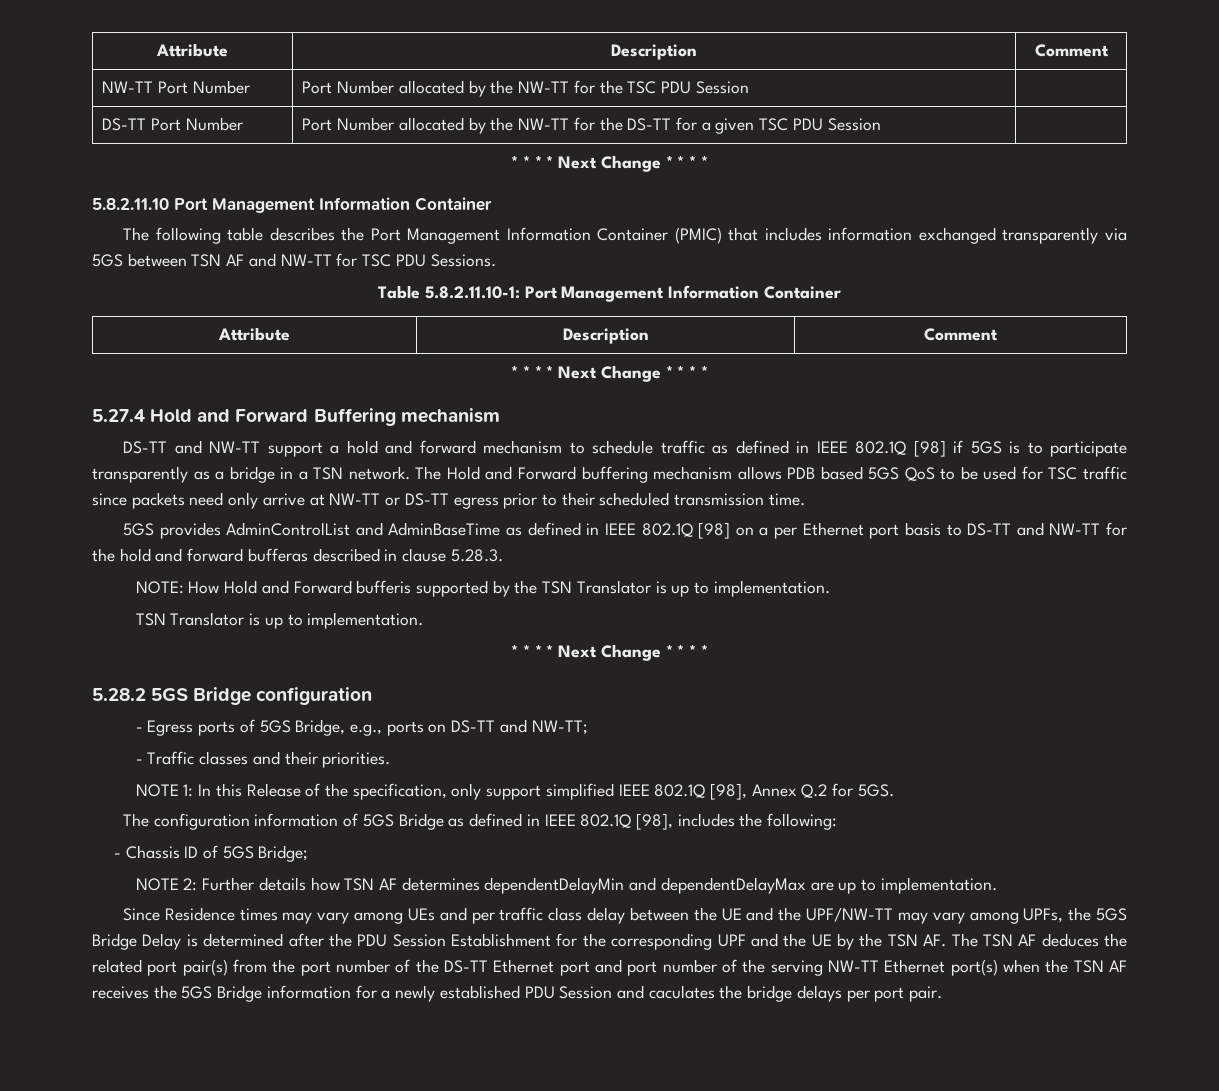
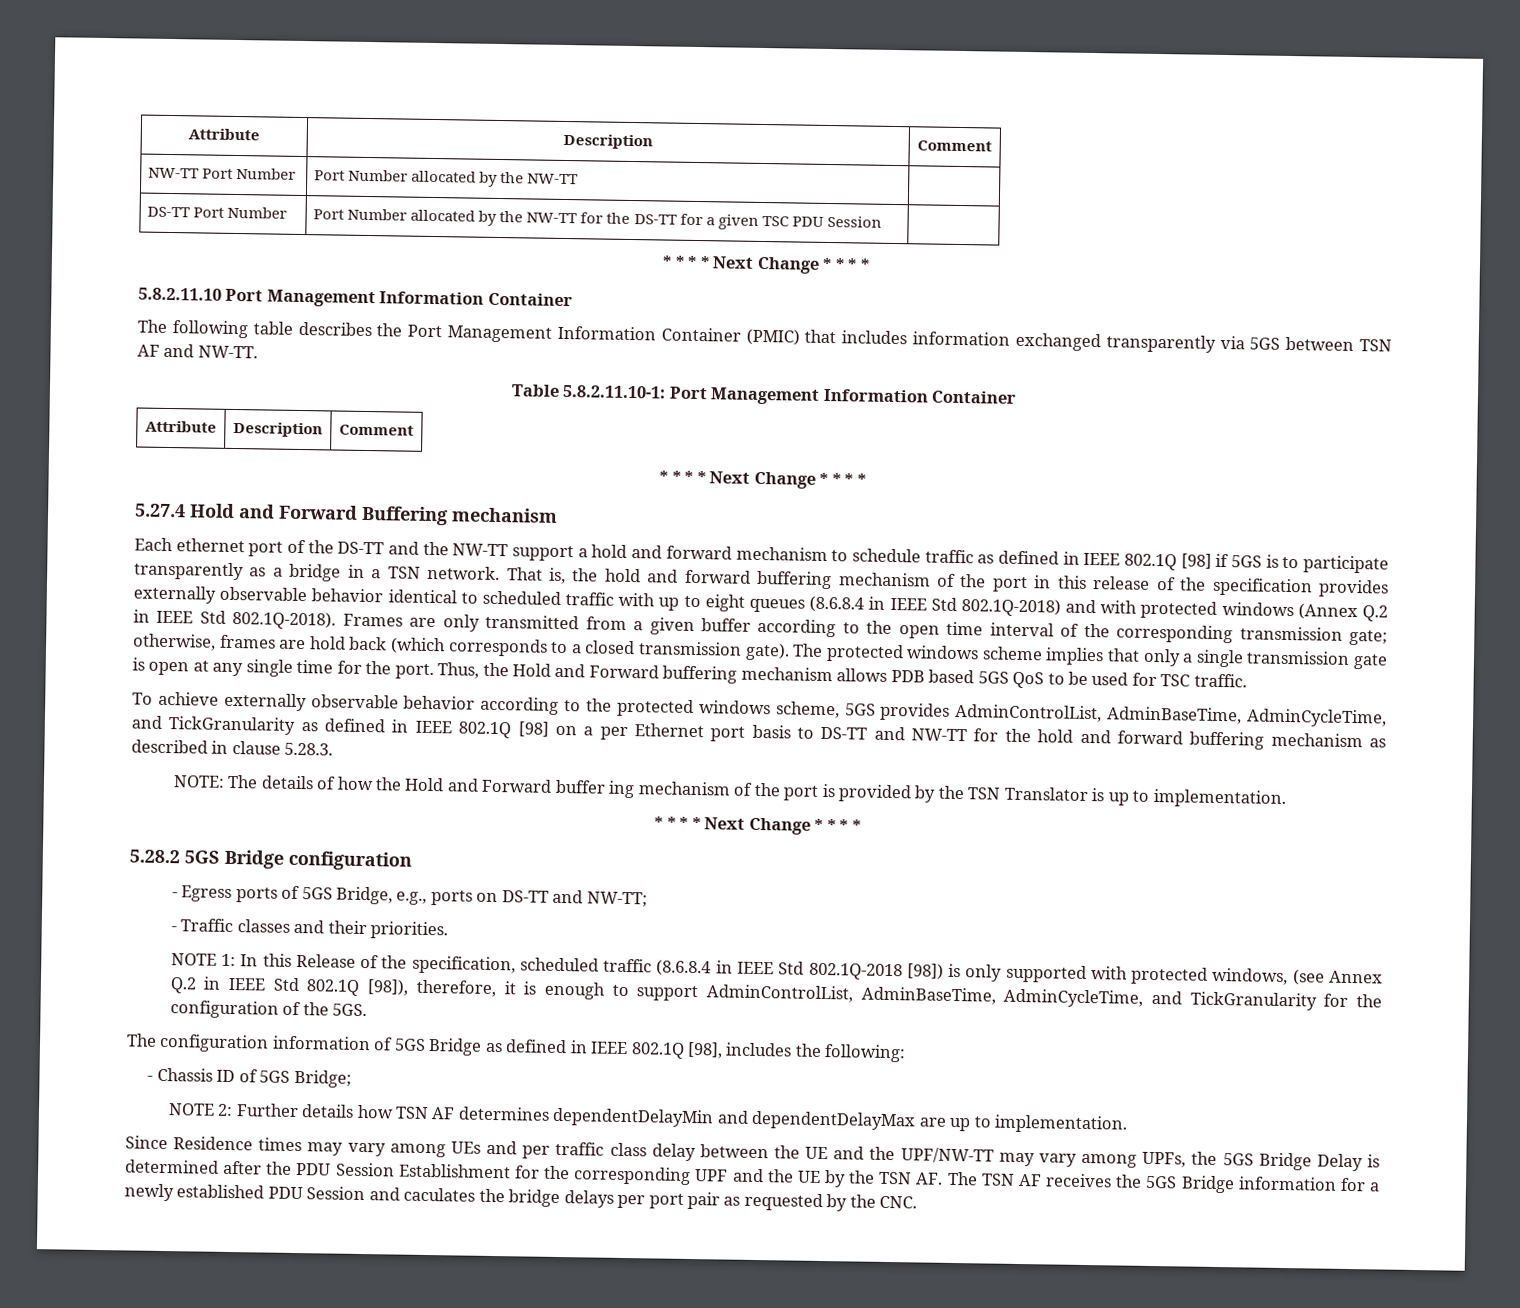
- NW-TT Port Number | Port Number allocated by the NW-TT for the TSC PDU Session |
+ NW-TT Port Number | Port Number allocated by the NW-TT |
- The following table describes the Port Management Information Container (PMIC) that includes information exchanged transparently via 5GS between TSN AF and NW-TT for TSC PDU Sessions.
+ The following table describes the Port Management Information Container (PMIC) that includes information exchanged transparently via 5GS between TSN AF and NW-TT.
- DS-TT and NW-TT support a hold and forward mechanism to schedule traffic as defined in IEEE 802.1Q [98] if 5GS is to participate transparently as a bridge in a TSN network.
+ Each ethernet port of the DS-TT and the NW-TT support a hold and forward mechanism to schedule traffic as defined in IEEE 802.1Q [98] if 5GS is to participate transparently as a bridge in a TSN network.
- The Hold and Forward buffering mechanism allows PDB based 5GS QoS to be used for TSC traffic since packets need only arrive at NW-TT or DS-TT egress prior to their scheduled transmission time.
- 5GS provides AdminControlList and AdminBaseTime as defined in IEEE 802.1Q [98] on a per Ethernet port basis to DS-TT and NW-TT for the hold and forward bufferas described in clause 5.28.3.
+ That is, the hold and forward buffering mechanism of the port in this release of the specification provides externally observable behavior identical to scheduled traffic with up to eight queues (8.6.8.4 in IEEE Std 802.1Q-2018) and with protected windows (Annex Q.2 in IEEE Std 802.1Q-2018). Frames are only transmitted from a given buffer according to the open time interval of the corresponding transmission gate; otherwise, frames are hold back (which corresponds to a closed transmission gate). The protected windows scheme implies that only a single transmission gate is open at any single time for the port. Thus, the Hold and Forward buffering mechanism allows PDB based 5GS QoS to be used for TSC traffic.
+ To achieve externally observable behavior according to the protected windows scheme, 5GS provides AdminControlList, AdminBaseTime, AdminCycleTime, and TickGranularity as defined in IEEE 802.1Q [98] on a per Ethernet port basis to DS-TT and NW-TT for the hold and forward buffering mechanism as described in clause 5.28.3.
- NOTE: How Hold and Forward bufferis supported by the TSN Translator is up to implementation.
- TSN Translator is up to implementation.
+ NOTE: The details of how the Hold and Forward buffer ing mechanism of the port is provided by the TSN Translator is up to implementation.
- NOTE 1: In this Release of the specification, only support simplified IEEE 802.1Q [98], Annex Q.2 for 5GS.
+ NOTE 1: In this Release of the specification, scheduled traffic (8.6.8.4 in IEEE Std 802.1Q-2018 [98]) is only supported with protected windows, (see Annex Q.2 in IEEE Std 802.1Q [98]), therefore, it is enough to support AdminControlList, AdminBaseTime, AdminCycleTime, and TickGranularity for the configuration of the 5GS.
- Since Residence times may vary among UEs and per traffic class delay between the UE and the UPF/NW-TT may vary among UPFs, the 5GS Bridge Delay is determined after the PDU Session Establishment for the corresponding UPF and the UE by the TSN AF. The TSN AF deduces the related port pair(s) from the port number of the DS-TT Ethernet port and port number of the serving NW-TT Ethernet port(s) when the TSN AF receives the 5GS Bridge information for a newly established PDU Session and caculates the bridge delays per port pair.
+ Since Residence times may vary among UEs and per traffic class delay between the UE and the UPF/NW-TT may vary among UPFs, the 5GS Bridge Delay is determined after the PDU Session Establishment for the corresponding UPF and the UE by the TSN AF. The TSN AF receives the 5GS Bridge information for a newly established PDU Session and caculates the bridge delays per port pair as requested by the CNC.

